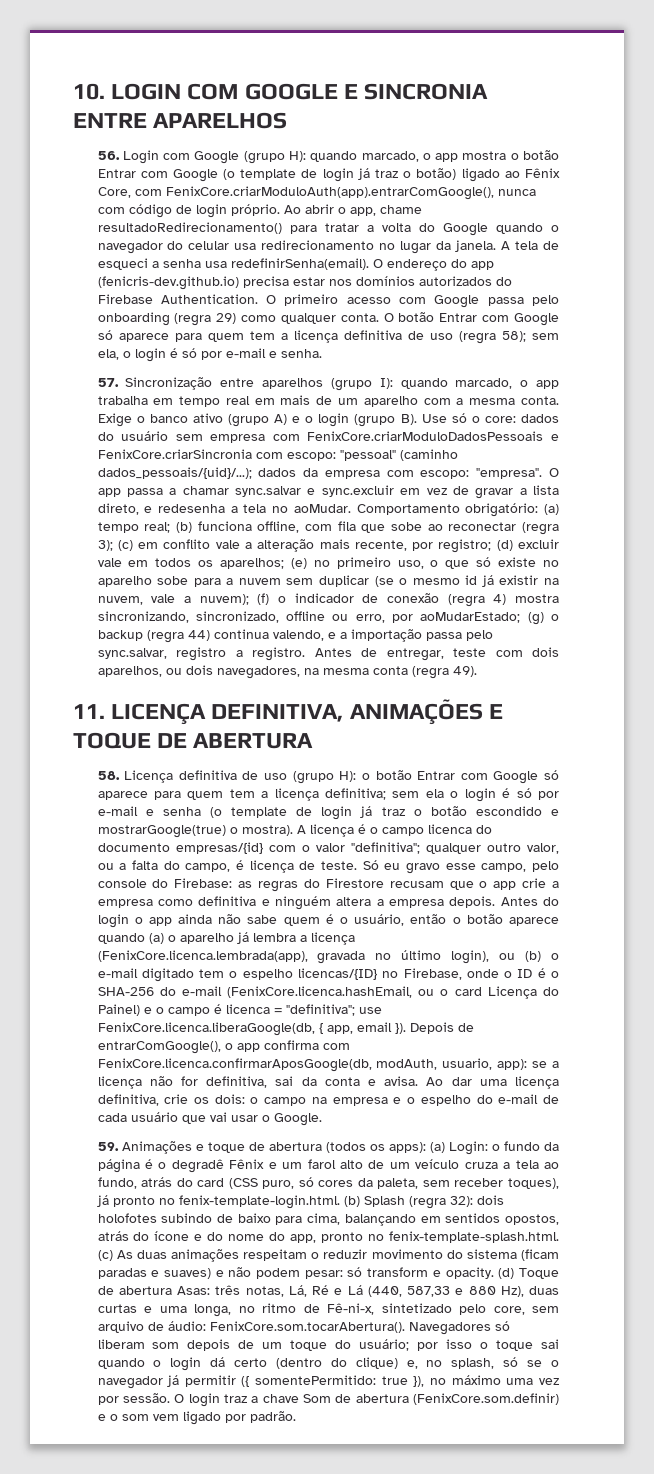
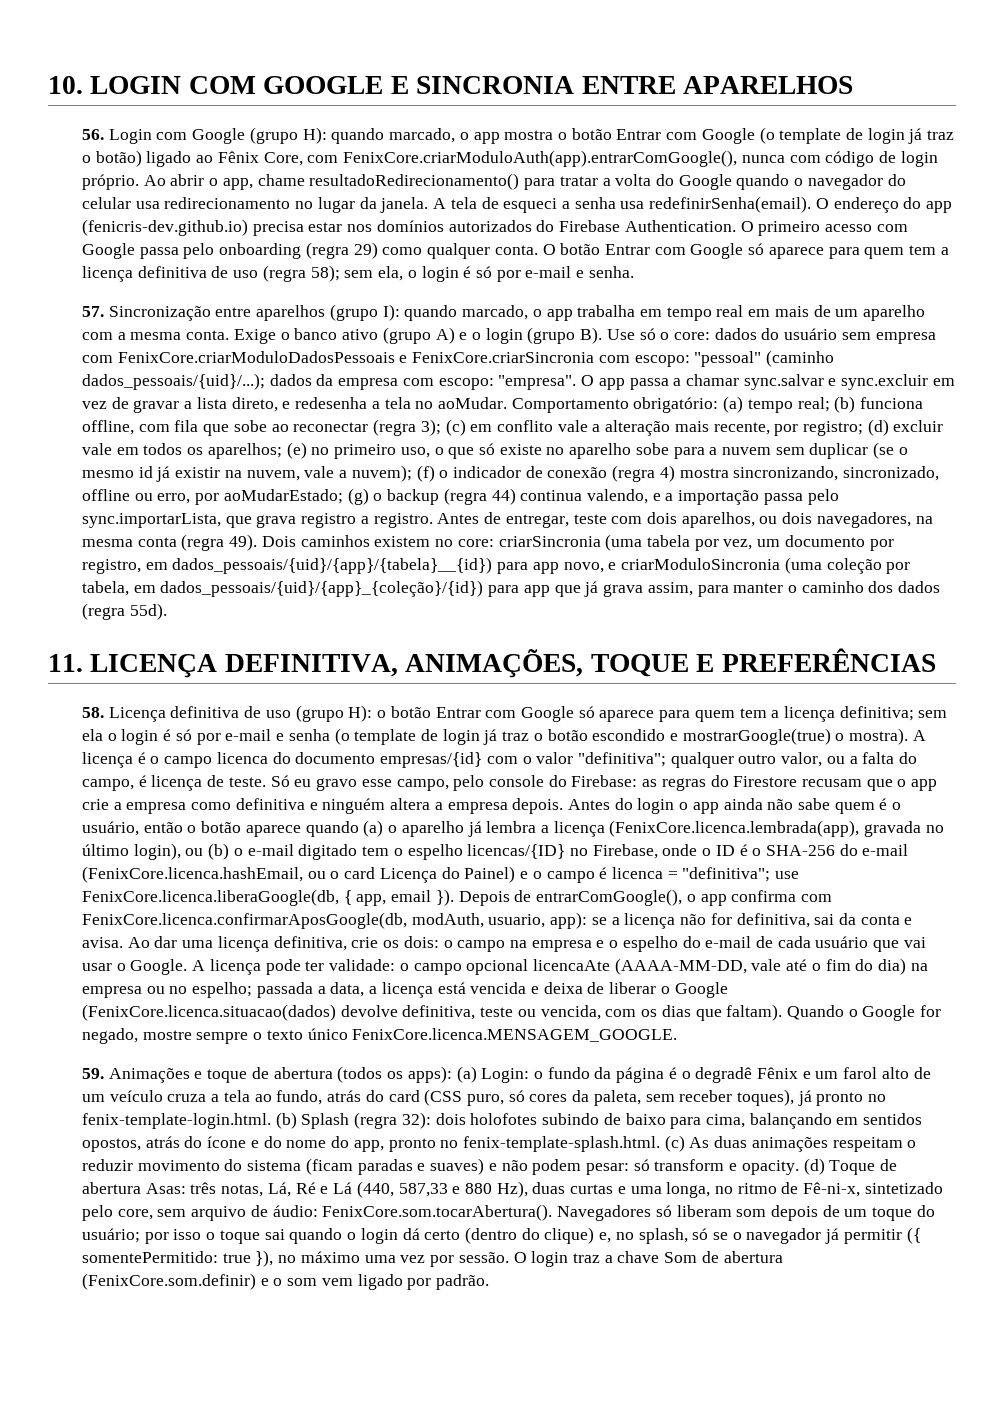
- (g) o backup (regra 44) continua valendo, e a importação passa pelo sync.salvar, registro a registro.
+ (g) o backup (regra 44) continua valendo, e a importação passa pelo sync.importarLista, que grava registro a registro.
- Antes de entregar, teste com dois aparelhos, ou dois navegadores, na mesma conta (regra 49).
- 11. LICENÇA DEFINITIVA, ANIMAÇÕES E TOQUE DE ABERTURA
+ Antes de entregar, teste com dois aparelhos, ou dois navegadores, na mesma conta (regra 49). Dois caminhos existem no core: criarSincronia (uma tabela por vez, um documento por registro, em dados_pessoais/{uid}/{app}/{tabela}__{id}) para app novo, e criarModuloSincronia (uma coleção por tabela, em dados_pessoais/{uid}/{app}_{coleção}/{id}) para app que já grava assim, para manter o caminho dos dados (regra 55d).
+ 11. LICENÇA DEFINITIVA, ANIMAÇÕES, TOQUE E PREFERÊNCIAS
+ A licença pode ter validade: o campo opcional licencaAte (AAAA-MM-DD, vale até o fim do dia) na empresa ou no espelho; passada a data, a licença está vencida e deixa de liberar o Google (FenixCore.licenca.situacao(dados) devolve definitiva, teste ou vencida, com os dias que faltam). Quando o Google for negado, mostre sempre o texto único FenixCore.licenca.MENSAGEM_GOOGLE.

